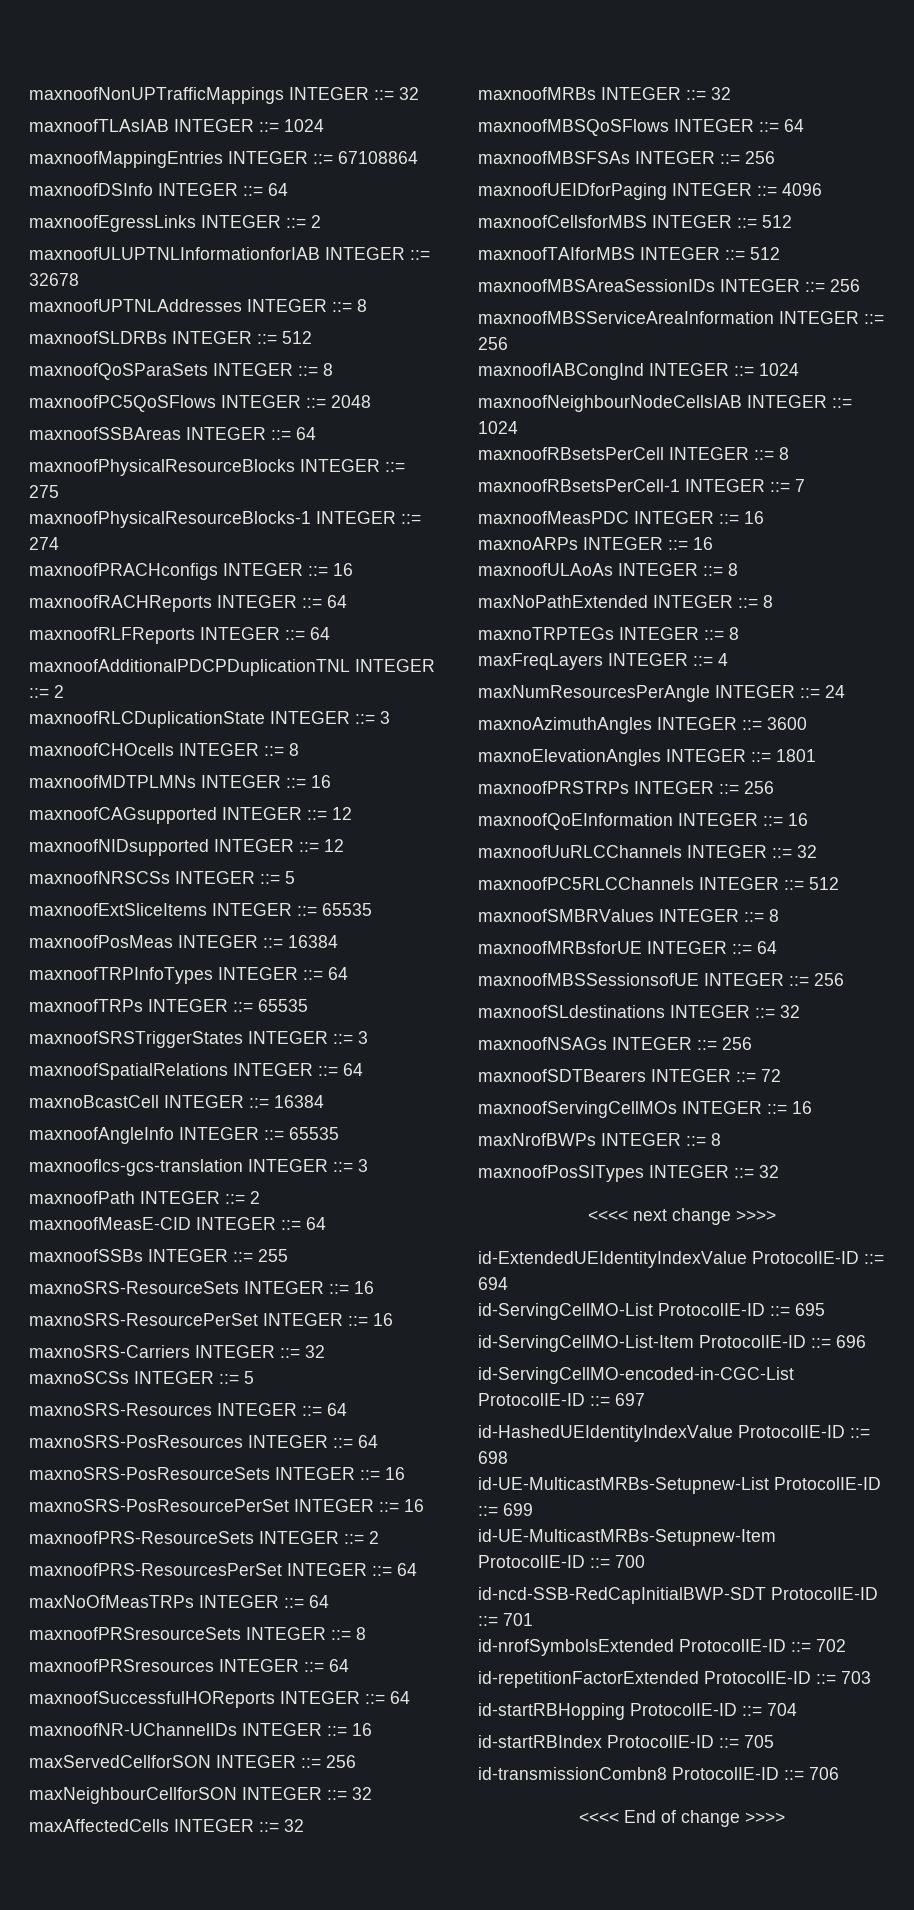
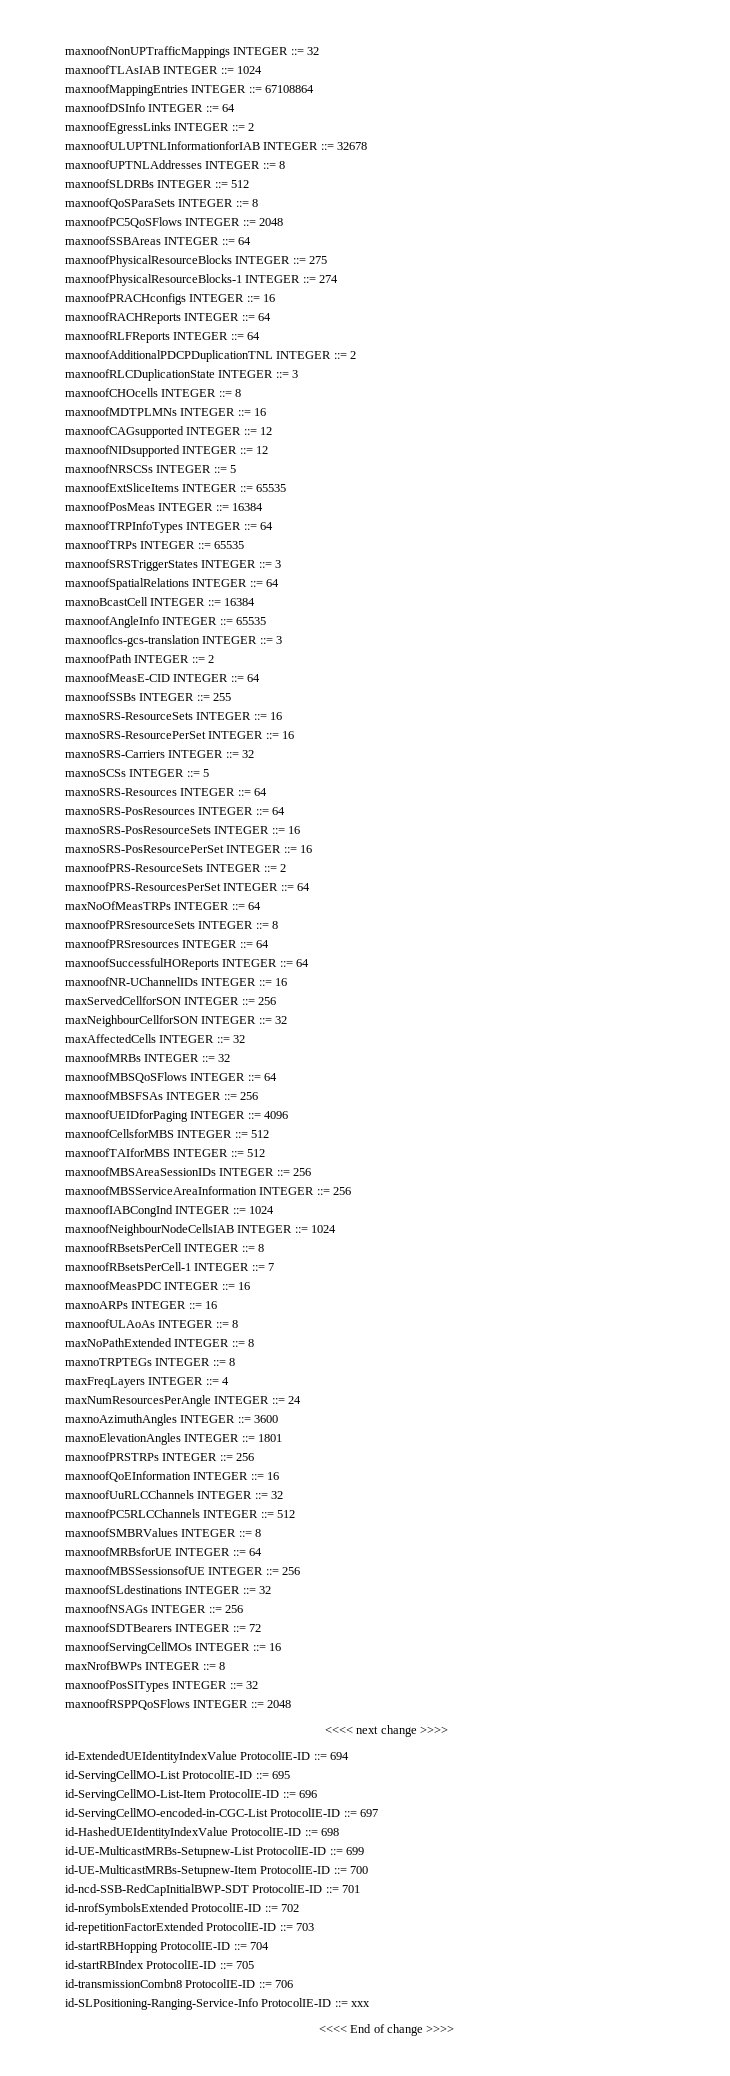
+ maxnoofRSPPQoSFlows INTEGER ::= 2048
+ id-SLPositioning-Ranging-Service-Info ProtocolIE-ID ::= xxx

